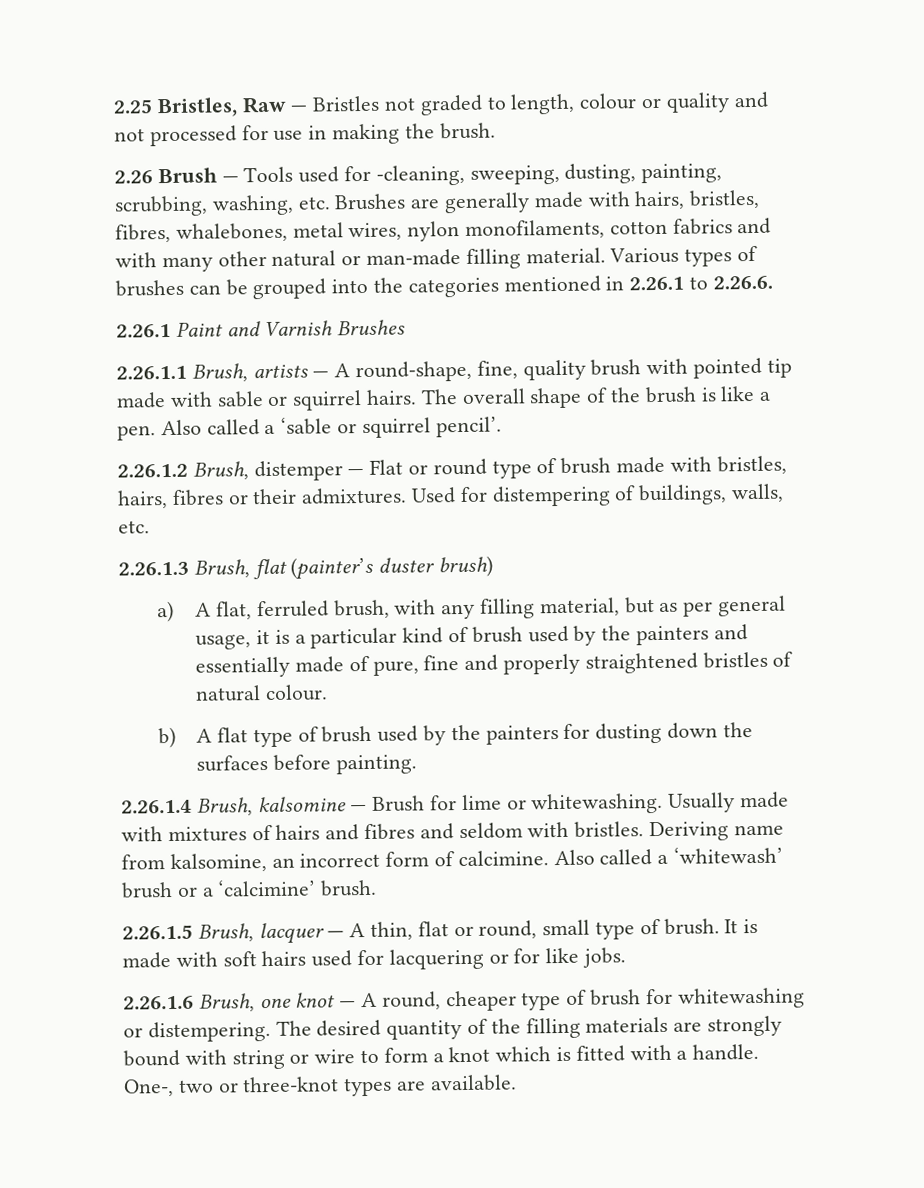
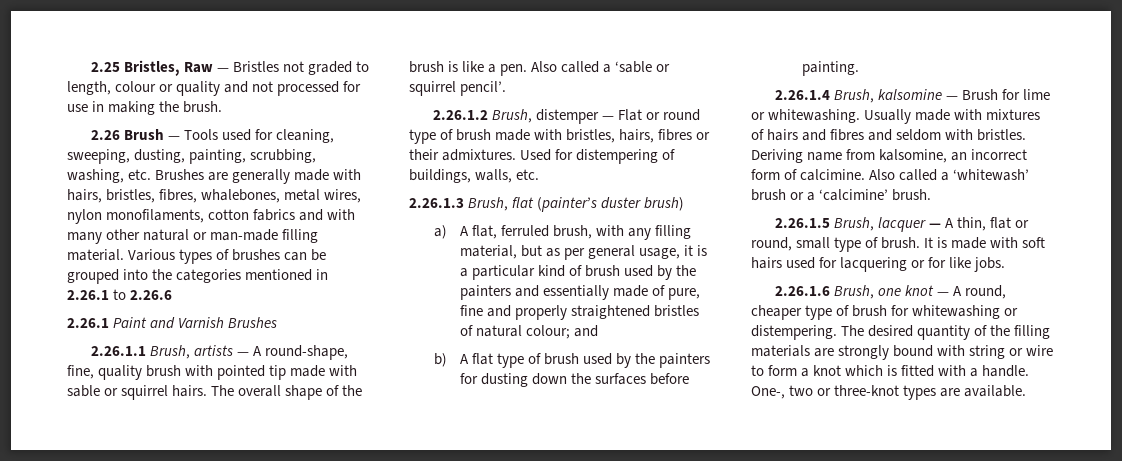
- 2.26 Brush — Tools used for -cleaning, sweeping, dusting, painting, scrubbing, washing, etc. Brushes are generally made with hairs, bristles, fibres, whalebones, metal wires, nylon monofilaments, cotton fabrics and with many other natural or man-made filling material.
+ 2.26 Brush — Tools used for cleaning, sweeping, dusting, painting, scrubbing, washing, etc. Brushes are generally made with hairs, bristles, fibres, whalebones, metal wires, nylon monofilaments, cotton fabrics and with many other natural or man-made filling material.
- Various types of brushes can be grouped into the categories mentioned in 2.26.1 to 2.26.6.
+ Various types of brushes can be grouped into the categories mentioned in 2.26.1 to 2.26.6
- a) A flat, ferruled brush, with any filling material, but as per general usage, it is a particular kind of brush used by the painters and essentially made of pure, fine and properly straightened bristles of natural colour.
+ a) A flat, ferruled brush, with any filling material, but as per general usage, it is a particular kind of brush used by the painters and essentially made of pure, fine and properly straightened bristles of natural colour; and

